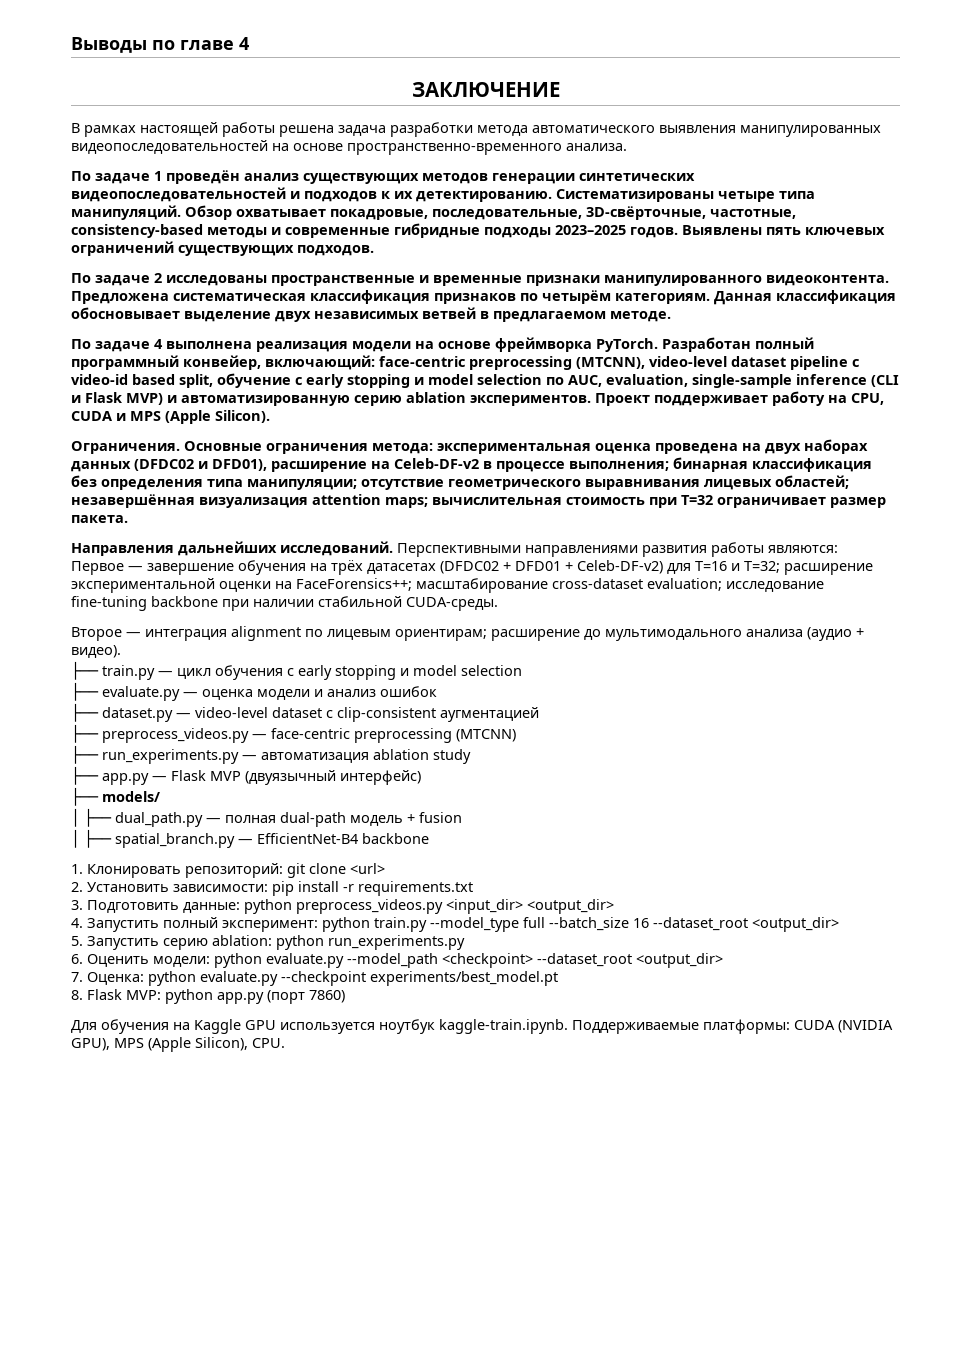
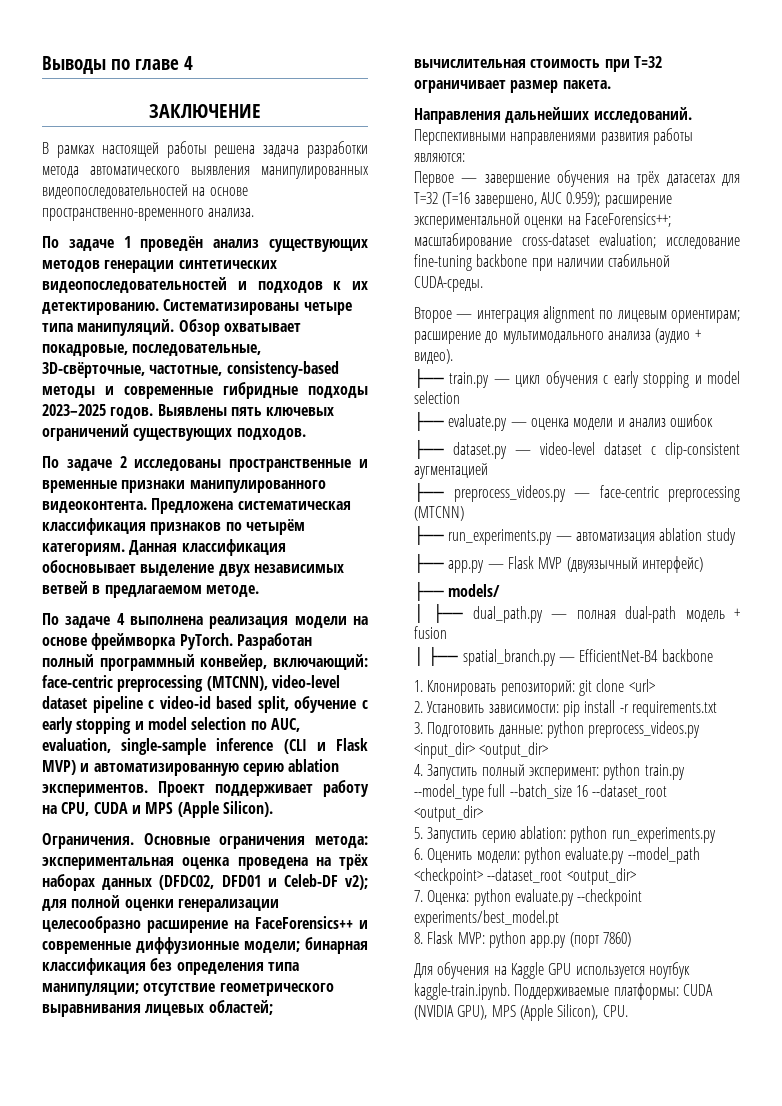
- Основные ограничения метода: экспериментальная оценка проведена на двух наборах данных (DFDC02 и DFD01), расширение на Celeb-DF-v2 в процессе выполнения; бинарная классификация без определения типа манипуляции; отсутствие геометрического выравнивания лицевых областей; незавершённая визуализация attention maps; вычислительная стоимость при T=32 ограничивает размер пакета.
+ Основные ограничения метода: экспериментальная оценка проведена на трёх наборах данных (DFDC02, DFD01 и Celeb-DF v2); для полной оценки генерализации целесообразно расширение на FaceForensics++ и современные диффузионные модели; бинарная классификация без определения типа манипуляции; отсутствие геометрического выравнивания лицевых областей; вычислительная стоимость при T=32 ограничивает размер пакета.
- Первое — завершение обучения на трёх датасетах (DFDC02 + DFD01 + Celeb-DF-v2) для T=16 и T=32; расширение экспериментальной оценки на FaceForensics++; масштабирование cross-dataset evaluation; исследование fine-tuning backbone при наличии стабильной CUDA-среды.
+ Первое — завершение обучения на трёх датасетах для T=32 (T=16 завершено, AUC 0.959); расширение экспериментальной оценки на FaceForensics++; масштабирование cross-dataset evaluation; исследование fine-tuning backbone при наличии стабильной CUDA-среды.

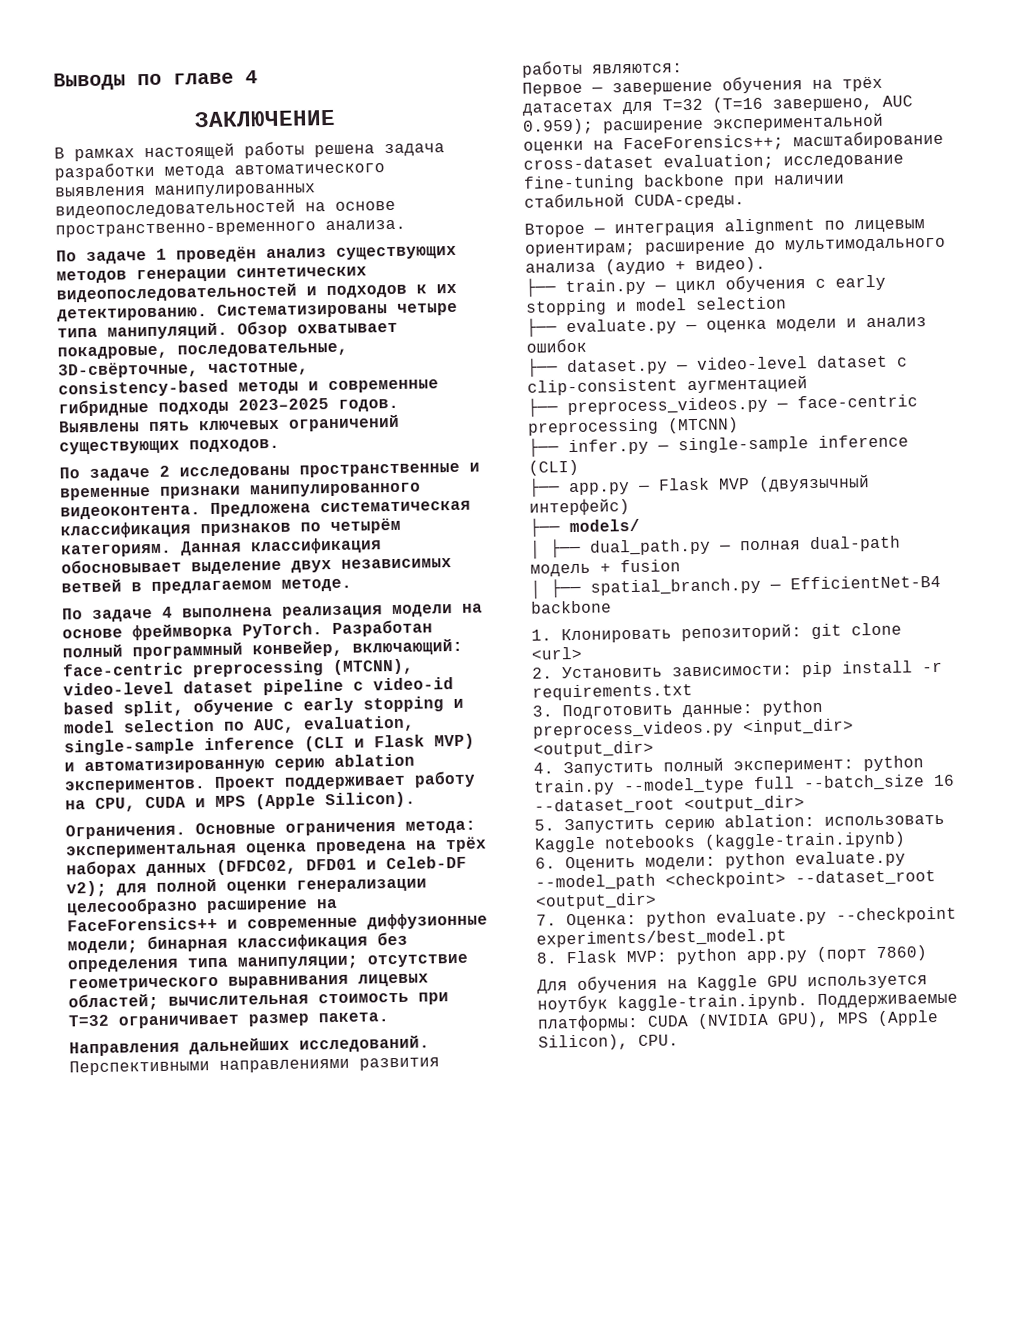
- ├── run_experiments.py — автоматизация ablation study
+ ├── infer.py — single-sample inference (CLI)
- 5. Запустить серию ablation: python run_experiments.py
+ 5. Запустить серию ablation: использовать Kaggle notebooks (kaggle-train.ipynb)

